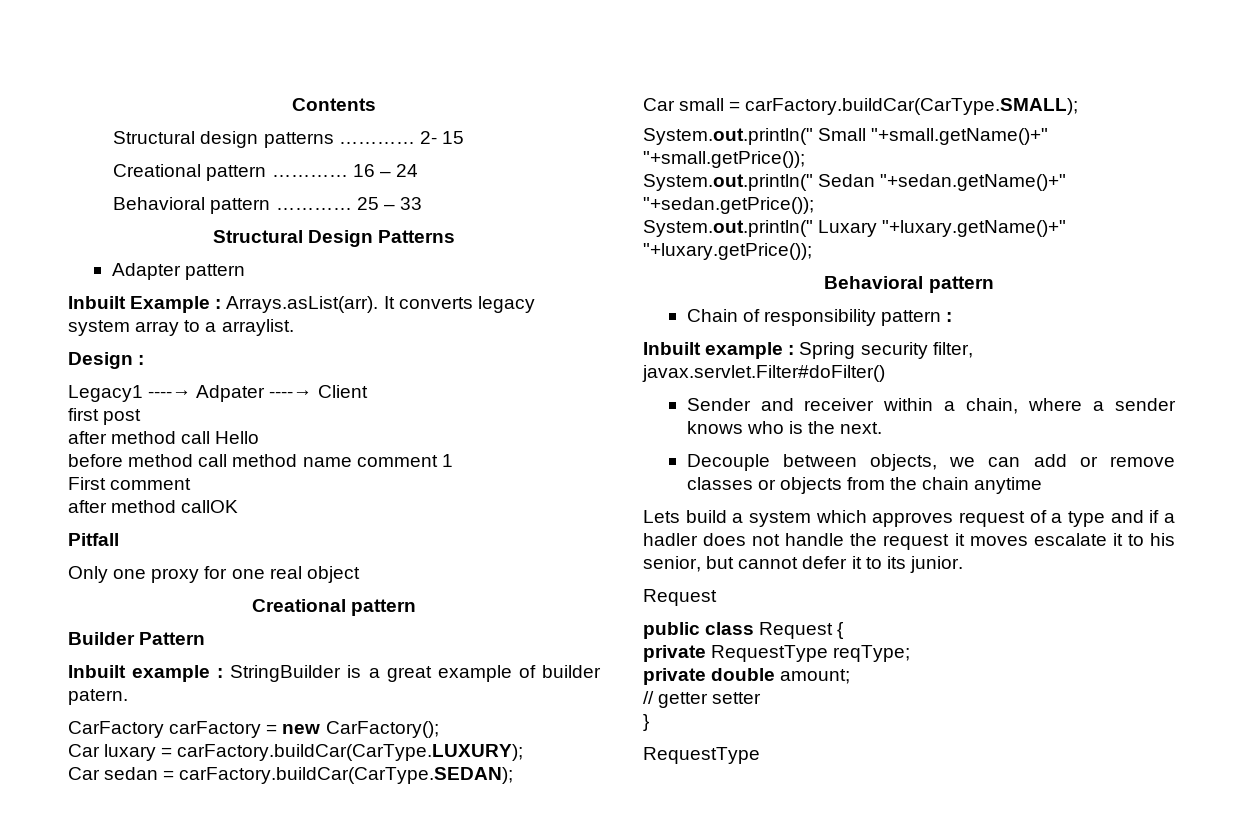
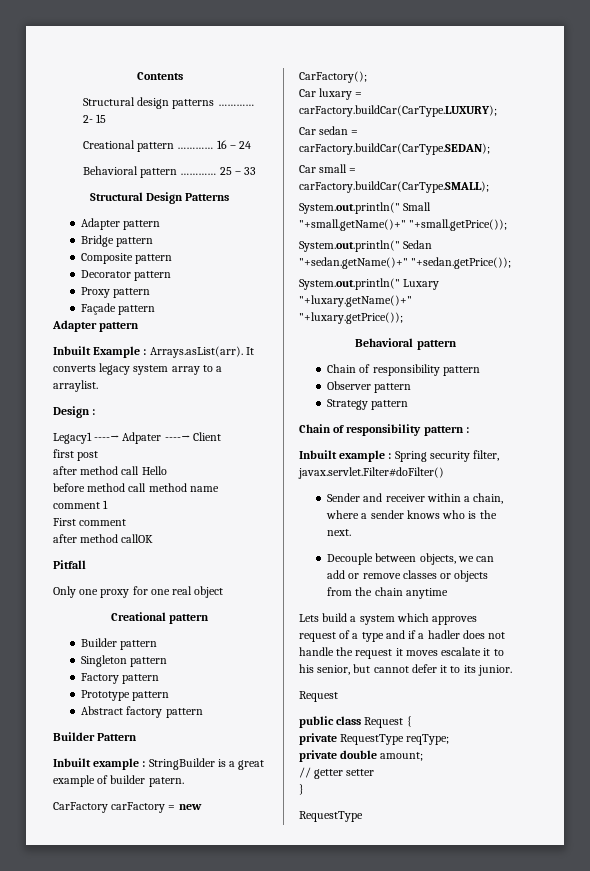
+ Bridge pattern
+ Composite pattern
+ Decorator pattern
+ Proxy pattern
+ Façade pattern
+ Adapter pattern
+ Builder pattern
+ Singleton pattern
+ Factory pattern
+ Prototype pattern
+ Abstract factory pattern
  System.out.println(" Luxary "+luxary.getName()+" "+luxary.getPrice());
  Behavioral pattern
+ Chain of responsibility pattern
+ Observer pattern
+ Strategy pattern

